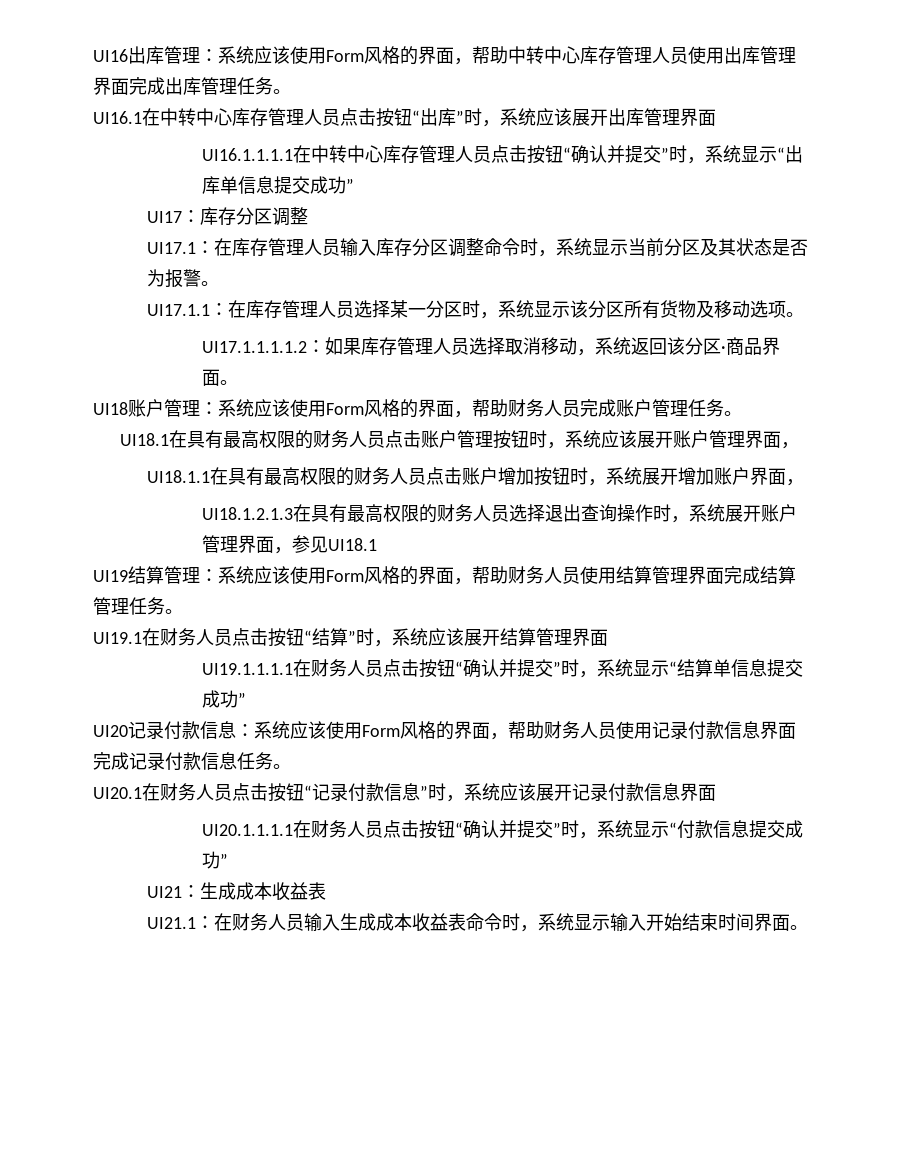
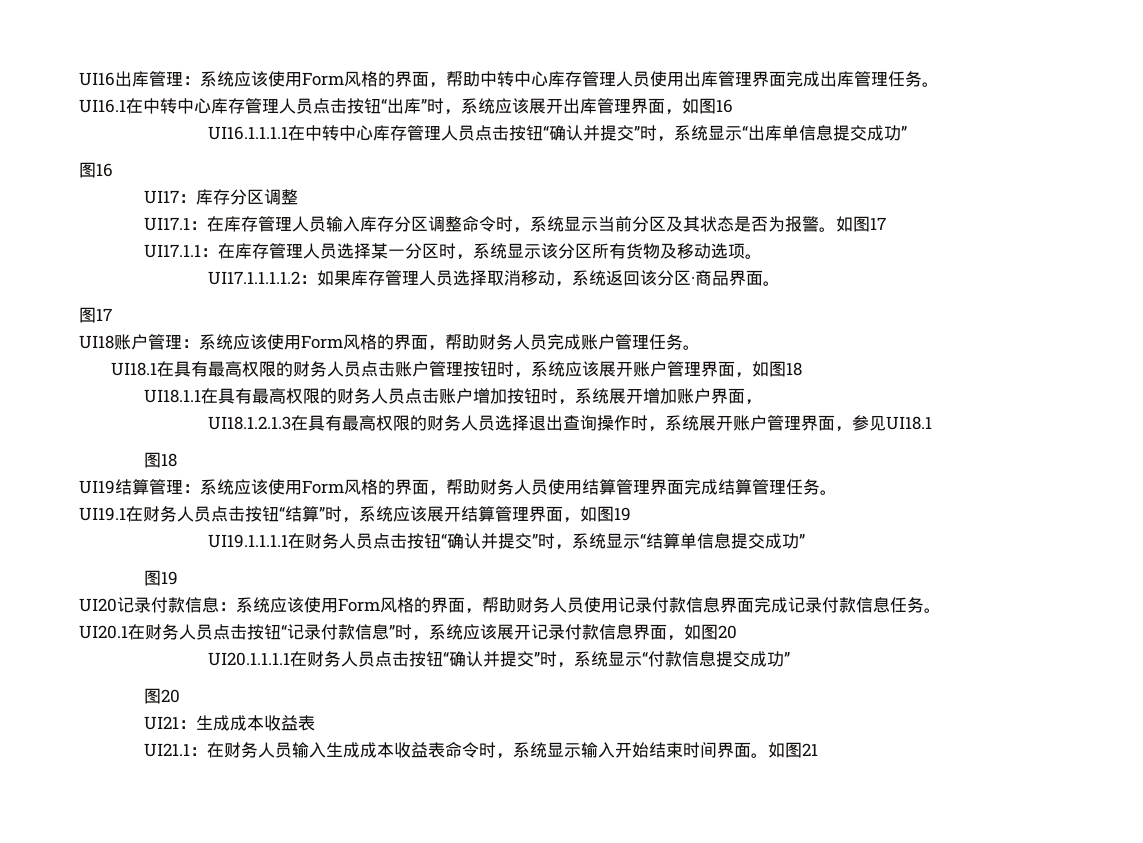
- UI16.1在中转中心库存管理人员点击按钮“出库”时，系统应该展开出库管理界面
+ UI16.1在中转中心库存管理人员点击按钮“出库”时，系统应该展开出库管理界面，如图16
  UI16.1.1.1.1在中转中心库存管理人员点击按钮“确认并提交”时，系统显示“出库单信息提交成功”
+ 图16
+ 如图17
  UI17.1.1.1.1.2：如果库存管理人员选择取消移动，系统返回该分区·商品界面。
+ 图17
- UI18.1在具有最高权限的财务人员点击账户管理按钮时，系统应该展开账户管理界面，
+ UI18.1在具有最高权限的财务人员点击账户管理按钮时，系统应该展开账户管理界面，如图18
  UI18.1.2.1.3在具有最高权限的财务人员选择退出查询操作时，系统展开账户管理界面，参见UI18.1
+ 图18
- UI19.1在财务人员点击按钮“结算”时，系统应该展开结算管理界面
+ UI19.1在财务人员点击按钮“结算”时，系统应该展开结算管理界面，如图19
  UI19.1.1.1.1在财务人员点击按钮“确认并提交”时，系统显示“结算单信息提交成功”
+ 图19
- UI20.1在财务人员点击按钮“记录付款信息”时，系统应该展开记录付款信息界面
+ UI20.1在财务人员点击按钮“记录付款信息”时，系统应该展开记录付款信息界面，如图20
  UI20.1.1.1.1在财务人员点击按钮“确认并提交”时，系统显示“付款信息提交成功”
+ 图20
+ 如图21

